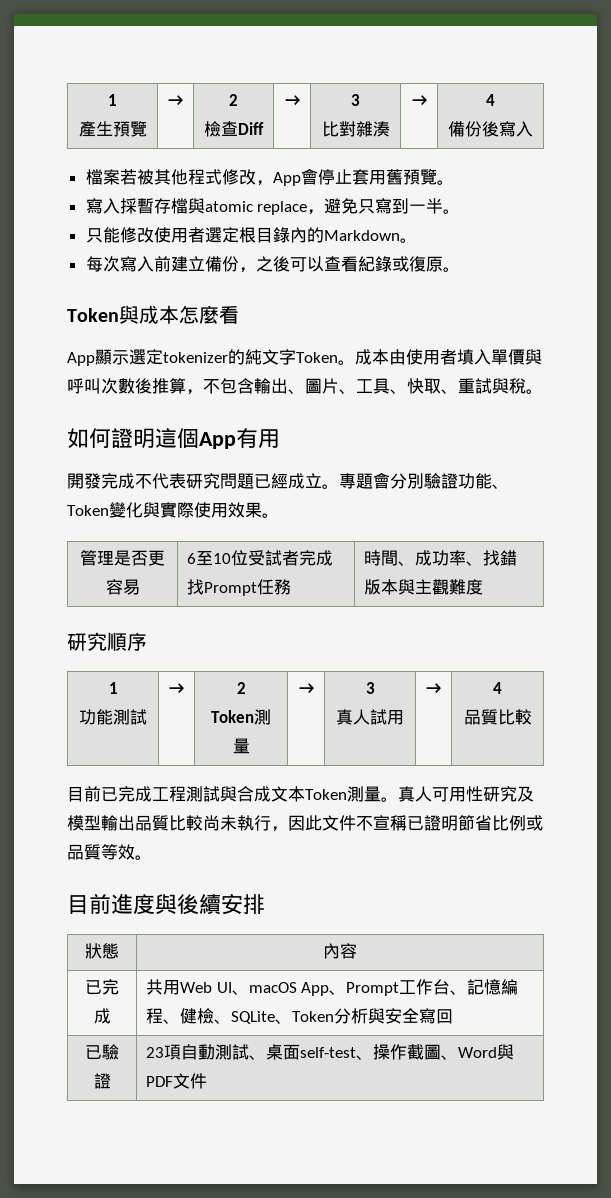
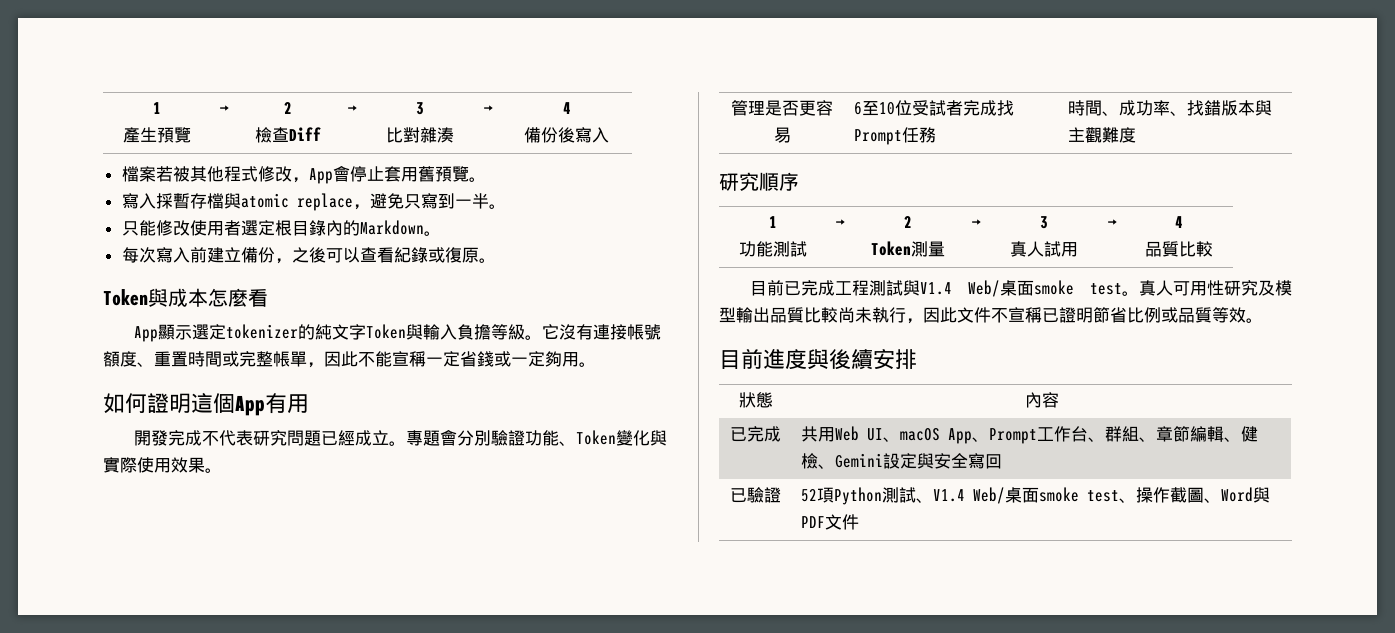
- App顯示選定tokenizer的純文字Token。成本由使用者填入單價與呼叫次數後推算，不包含輸出、圖片、工具、快取、重試與稅。
+ App顯示選定tokenizer的純文字Token與輸入負擔等級。它沒有連接帳號額度、重置時間或完整帳單，因此不能宣稱一定省錢或一定夠用。
- 目前已完成工程測試與合成文本Token測量。
+ 目前已完成工程測試與V1.4 Web/桌面smoke test。
- 已完成 | 共用Web UI、macOS App、Prompt工作台、記憶編程、健檢、SQLite、Token分析與安全寫回
- 已驗證 | 23項自動測試、桌面self-test、操作截圖、Word與PDF文件
+ 已完成 | 共用Web UI、macOS App、Prompt工作台、群組、章節編輯、健檢、Gemini設定與安全寫回
+ 已驗證 | 52項Python測試、V1.4 Web/桌面smoke test、操作截圖、Word與PDF文件

